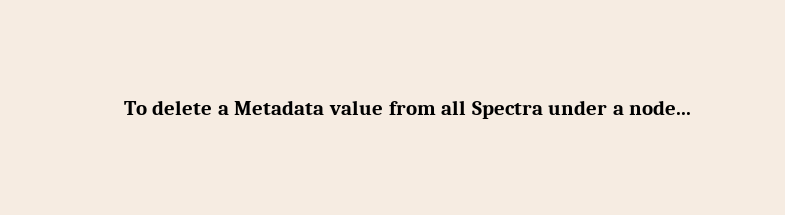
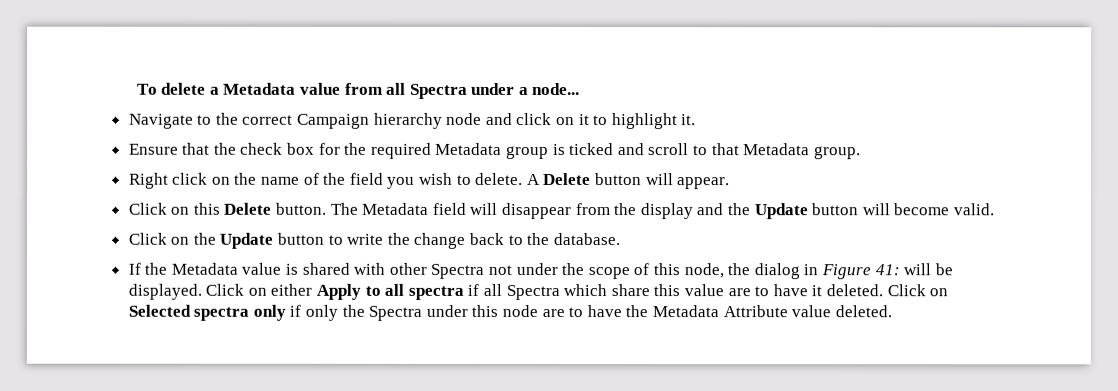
+ Navigate to the correct Campaign hierarchy node and click on it to highlight it.
+ Ensure that the check box for the required Metadata group is ticked and scroll to that Metadata group.
+ Right click on the name of the field you wish to delete. A Delete button will appear.
+ Click on this Delete button. The Metadata field will disappear from the display and the Update button will become valid.
+ Click on the Update button to write the change back to the database.
+ If the Metadata value is shared with other Spectra not under the scope of this node, the dialog in Figure 41: will be displayed. Click on either Apply to all spectra if all Spectra which share this value are to have it deleted. Click on Selected spectra only if only the Spectra under this node are to have the Metadata Attribute value deleted.

